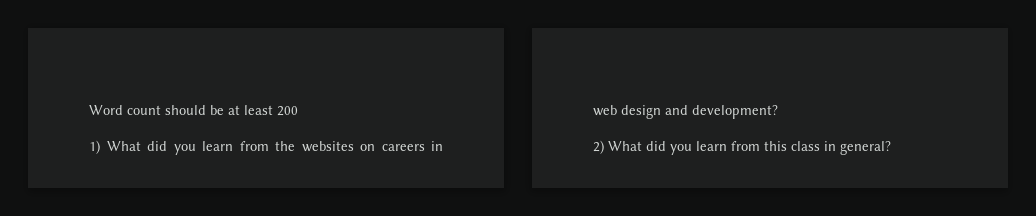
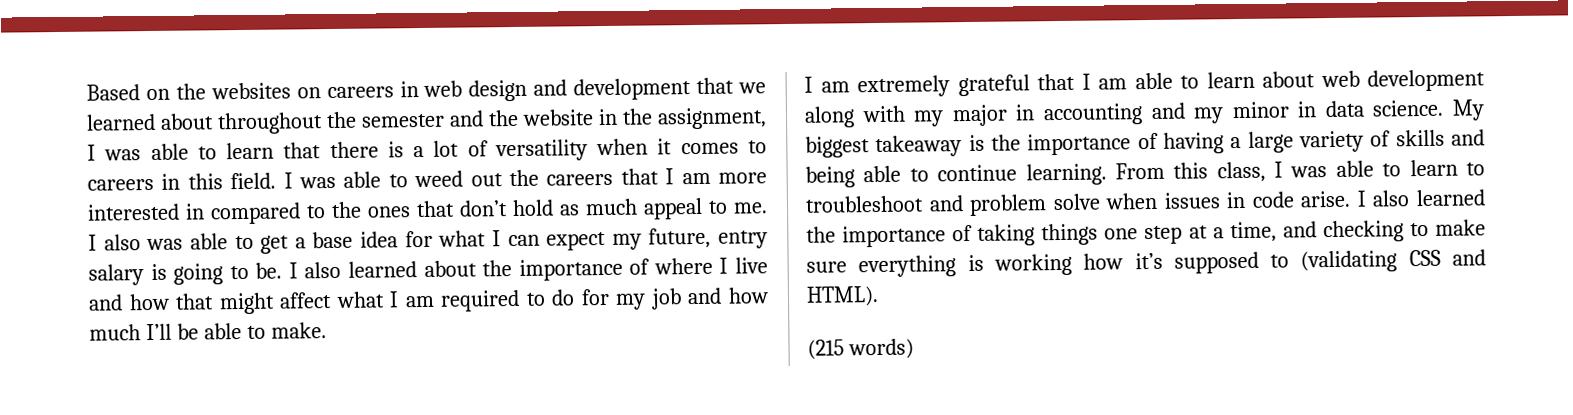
- Word count should be at least 200
- 1) What did you learn from the websites on careers in web design and development?
- 2) What did you learn from this class in general?
+ Based on the websites on careers in web design and development that we learned about throughout the semester and the website in the assignment, I was able to learn that there is a lot of versatility when it comes to careers in this field. I was able to weed out the careers that I am more interested in compared to the ones that don’t hold as much appeal to me. I also was able to get a base idea for what I can expect my future, entry salary is going to be. I also learned about the importance of where I live and how that might affect what I am required to do for my job and how much I’ll be able to make.
+ I am extremely grateful that I am able to learn about web development along with my major in accounting and my minor in data science. My biggest takeaway is the importance of having a large variety of skills and being able to continue learning. From this class, I was able to learn to troubleshoot and problem solve when issues in code arise. I also learned the importance of taking things one step at a time, and checking to make sure everything is working how it’s supposed to (validating CSS and HTML).
+ (215 words)

